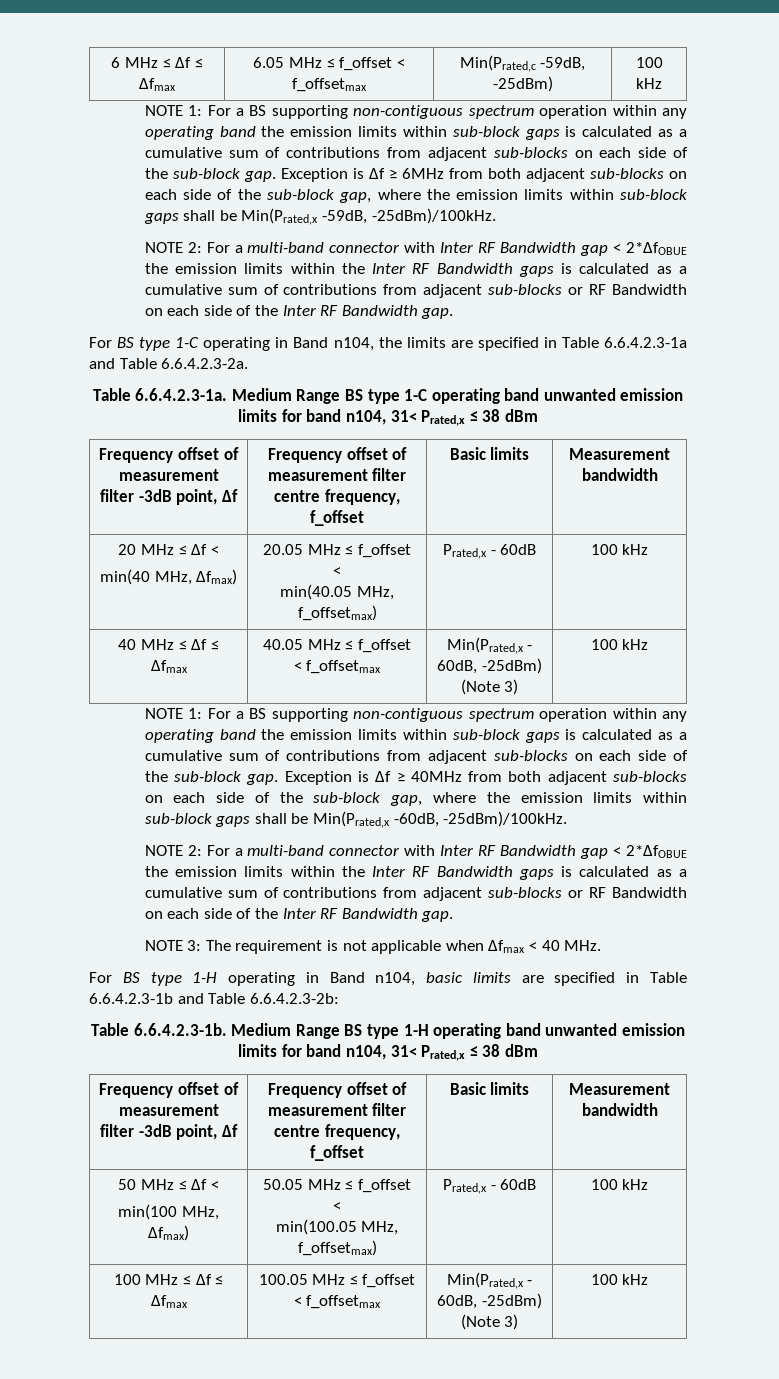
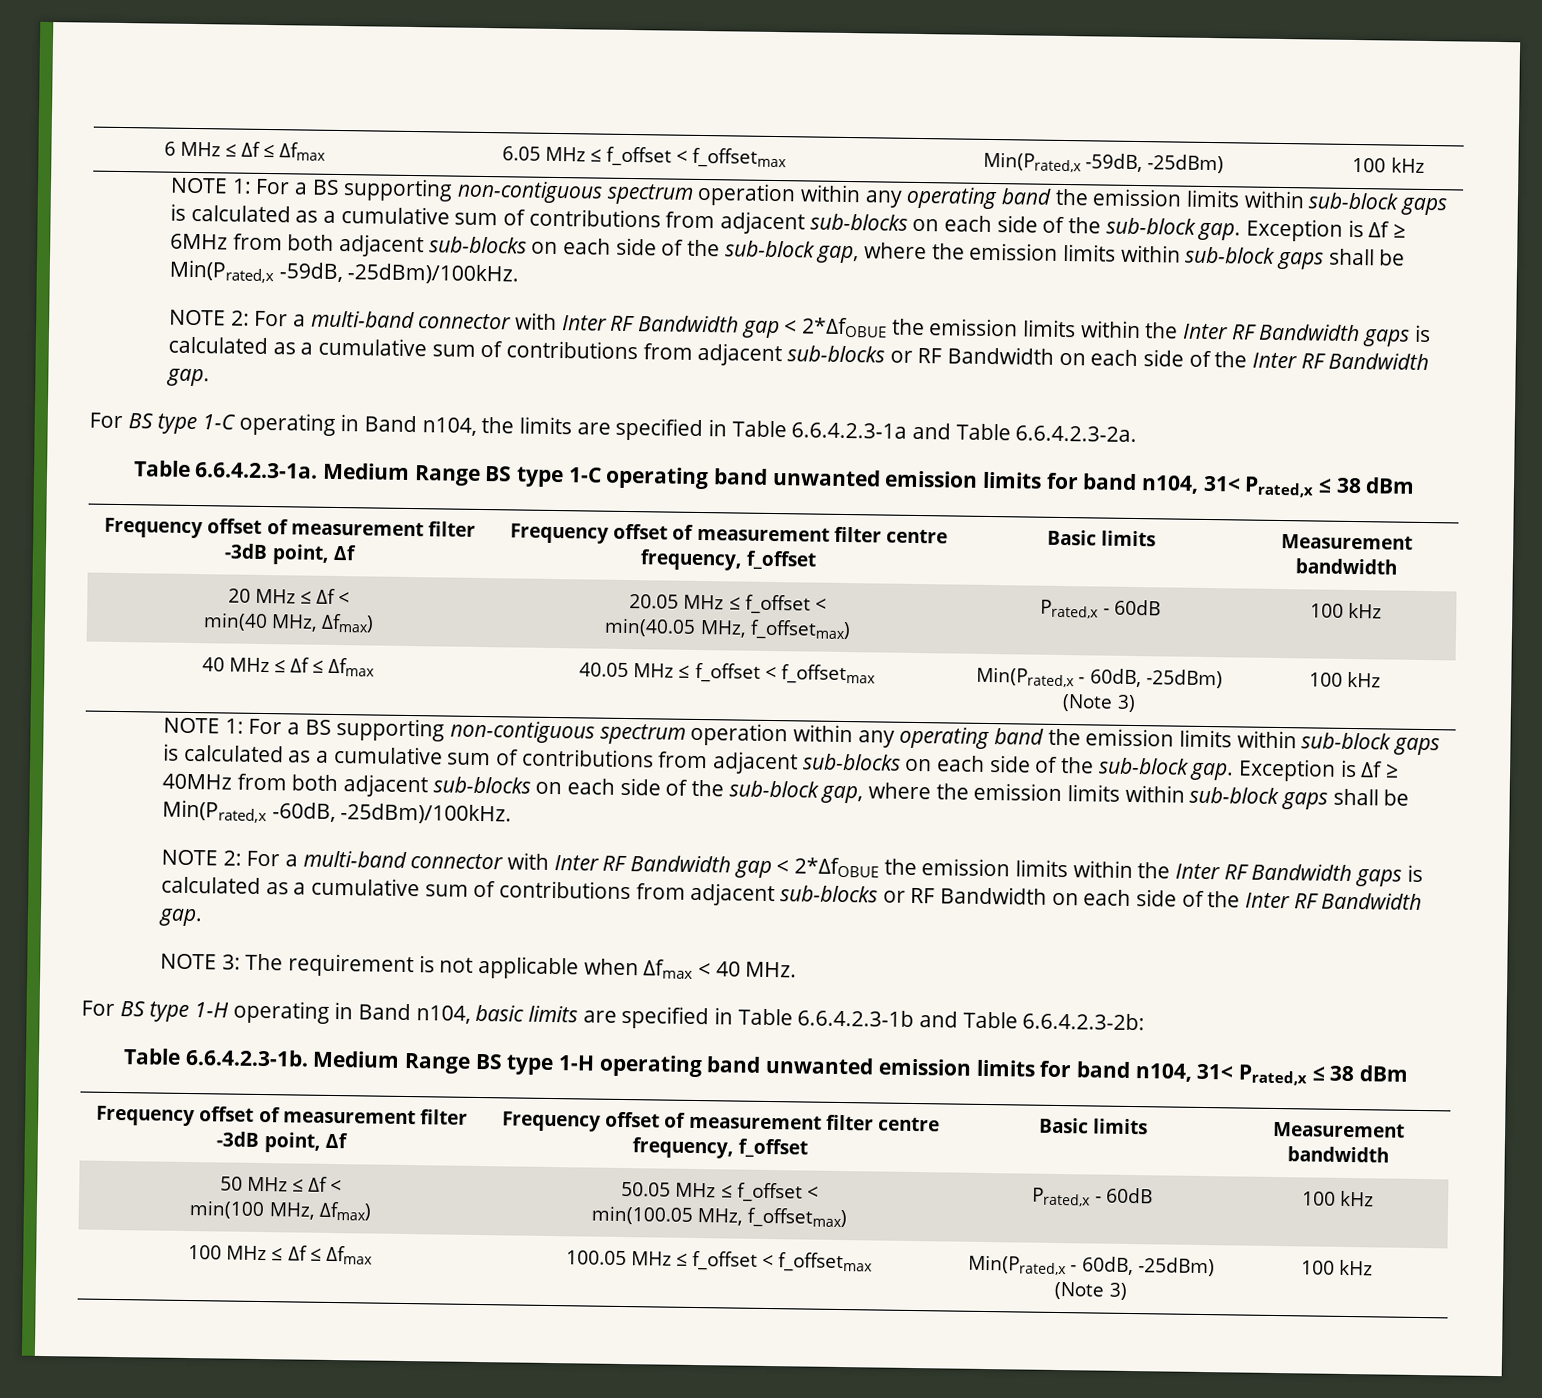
- 6 MHz ≤ Δf ≤ Δfmax | 6.05 MHz ≤ f_offset < f_offsetmax | Min(Prated,c -59dB, -25dBm) | 100 kHz
+ 6 MHz ≤ Δf ≤ Δfmax | 6.05 MHz ≤ f_offset < f_offsetmax | Min(Prated,x -59dB, -25dBm) | 100 kHz

